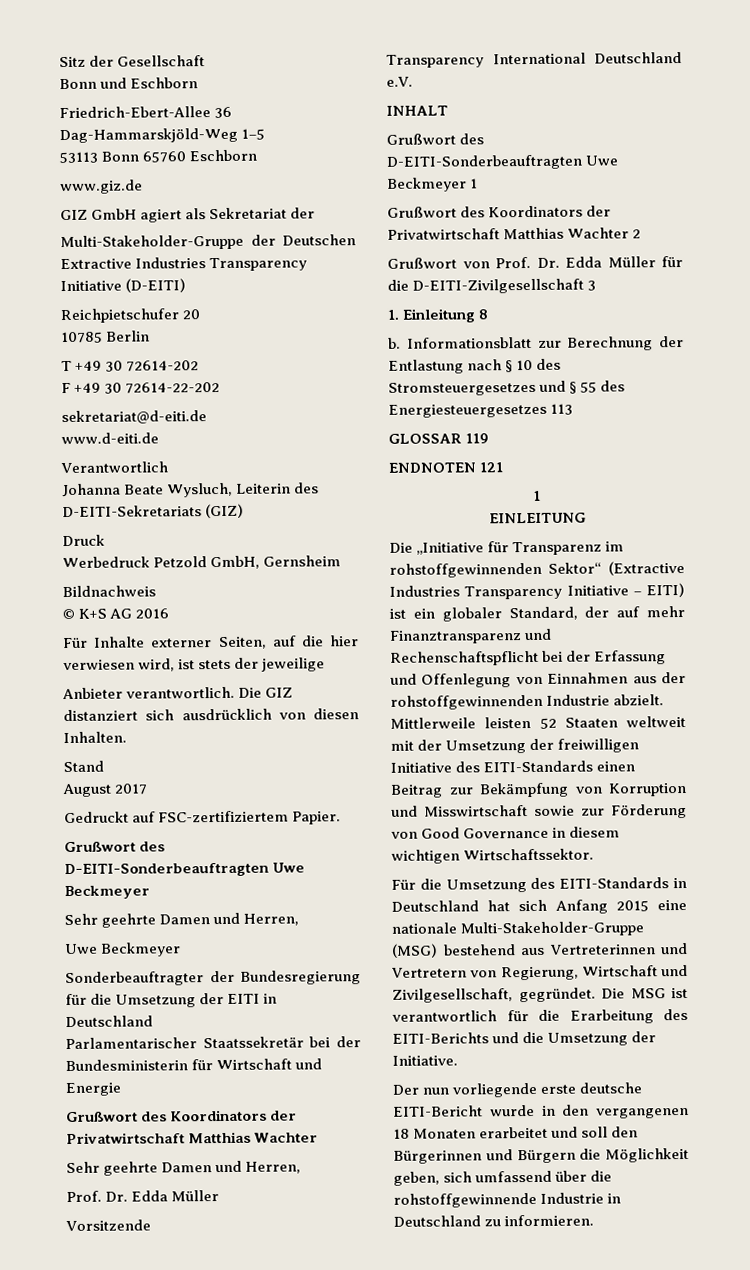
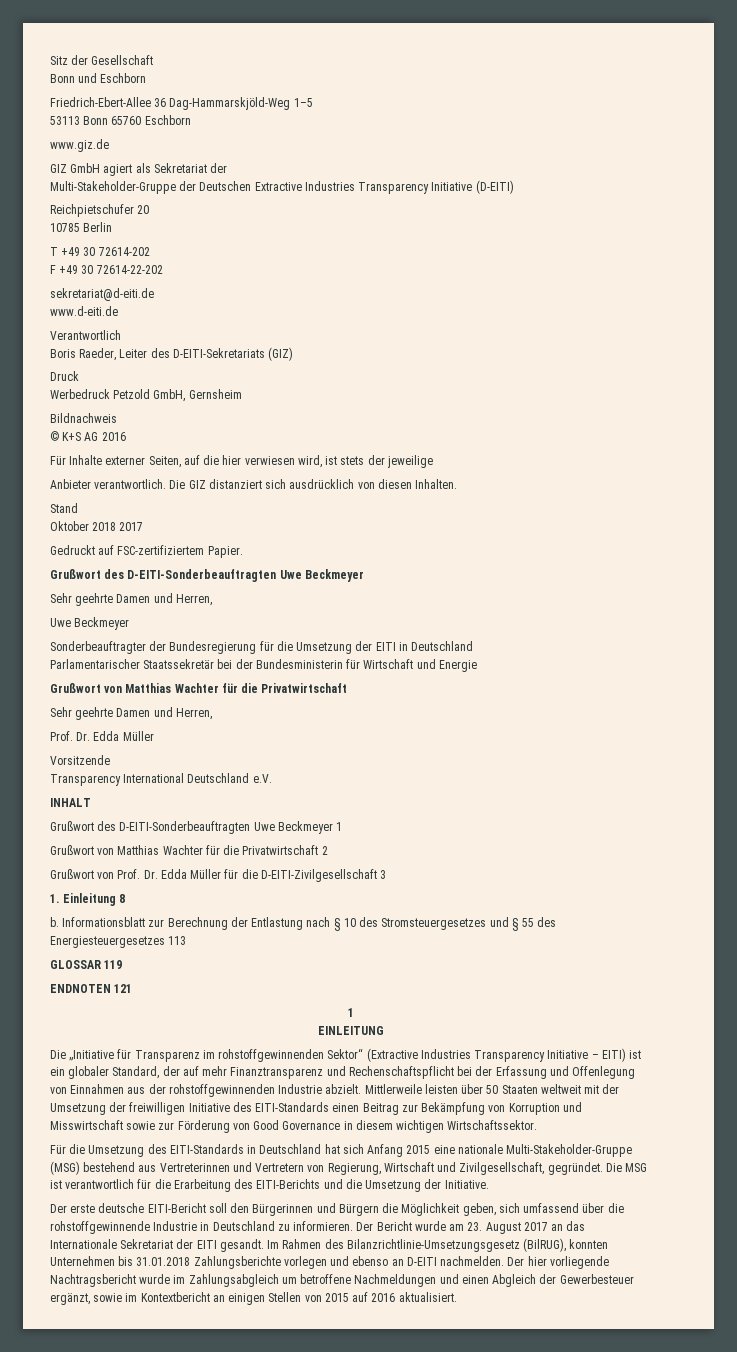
- Johanna Beate Wysluch, Leiterin des D-EITI-Sekretariats (GIZ)
+ Boris Raeder, Leiter des D-EITI-Sekretariats (GIZ)
- August 2017
+ Oktober 2018 2017
  Parlamentarischer Staatssekretär bei der Bundesministerin für Wirtschaft und Energie
- Grußwort des Koordinators der Privatwirtschaft Matthias Wachter
+ Grußwort von Matthias Wachter für die Privatwirtschaft
- Grußwort des Koordinators der Privatwirtschaft Matthias Wachter 2
+ Grußwort von Matthias Wachter für die Privatwirtschaft 2
- Mittlerweile leisten 52 Staaten weltweit mit der Umsetzung der freiwilligen Initiative des EITI-Standards einen Beitrag zur Bekämpfung von Korruption und Misswirtschaft sowie zur Förderung von Good Governance in diesem wichtigen Wirtschaftssektor.
+ Mittlerweile leisten über 50 Staaten weltweit mit der Umsetzung der freiwilligen Initiative des EITI-Standards einen Beitrag zur Bekämpfung von Korruption und Misswirtschaft sowie zur Förderung von Good Governance in diesem wichtigen Wirtschaftssektor.
- Der nun vorliegende erste deutsche EITI-Bericht wurde in den vergangenen 18 Monaten erarbeitet und soll den Bürgerinnen und Bürgern die Möglichkeit geben, sich umfassend über die rohstoffgewinnende Industrie in Deutschland zu informieren.
+ Der erste deutsche EITI-Bericht soll den Bürgerinnen und Bürgern die Möglichkeit geben, sich umfassend über die rohstoffgewinnende Industrie in Deutschland zu informieren.
+ Der Bericht wurde am 23. August 2017 an das Internationale Sekretariat der EITI gesandt. Im Rahmen des Bilanzrichtlinie-Umsetzungsgesetz (BilRUG), konnten Unternehmen bis 31.01.2018 Zahlungsberichte vorlegen und ebenso an D-EITI nachmelden. Der hier vorliegende Nachtragsbericht wurde im Zahlungsabgleich um betroffene Nachmeldungen und einen Abgleich der Gewerbesteuer ergänzt, sowie im Kontextbericht an einigen Stellen von 2015 auf 2016 aktualisiert.

